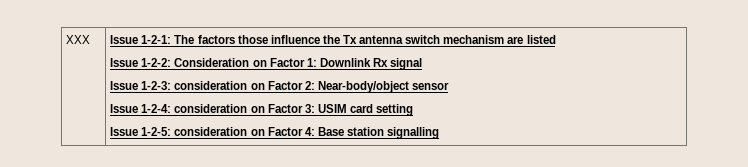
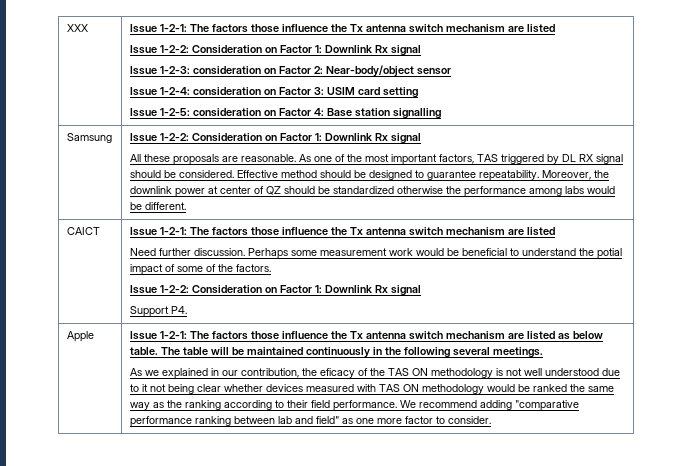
+ Samsung | Issue 1-2-2: Consideration on Factor 1: Downlink Rx signal
+ All these proposals are reasonable. As one of the most important factors, TAS triggered by DL RX signal should be considered. Effective method should be designed to guarantee repeatability. Moreover, the downlink power at center of QZ should be standardized otherwise the performance among labs would be different.
+ CAICT | Issue 1-2-1: The factors those influence the Tx antenna switch mechanism are listed
+ Need further discussion. Perhaps some measurement work would be beneficial to understand the potial impact of some of the factors.
+ Issue 1-2-2: Consideration on Factor 1: Downlink Rx signal
+ Support P4.
+ Apple | Issue 1-2-1: The factors those influence the Tx antenna switch mechanism are listed as below table. The table will be maintained continuously in the following several meetings.
+ As we explained in our contribution, the eficacy of the TAS ON methodology is not well understood due to it not being clear whether devices measured with TAS ON methodology would be ranked the same way as the ranking according to their field performance. We recommend adding "comparative performance ranking between lab and field" as one more factor to consider.

